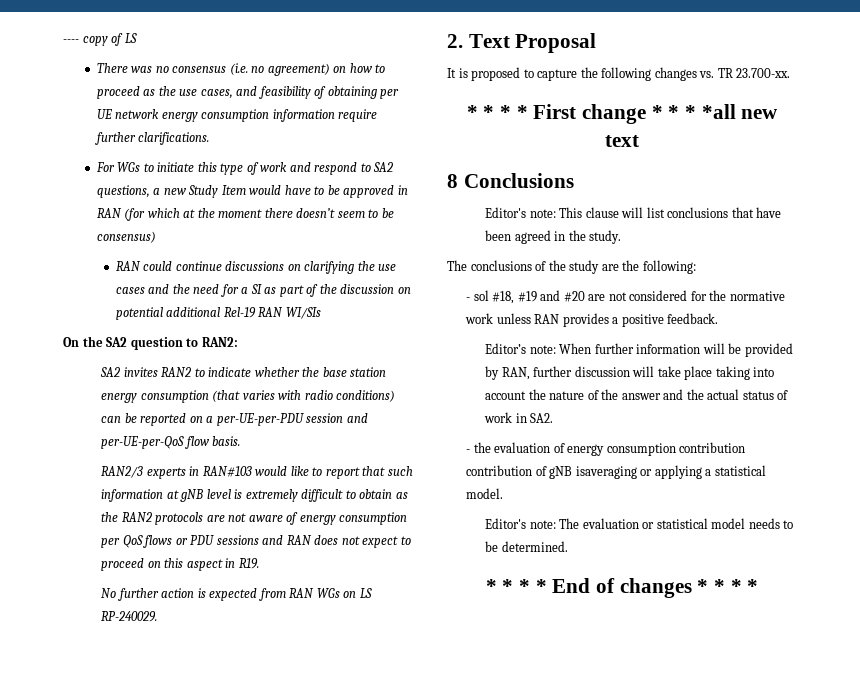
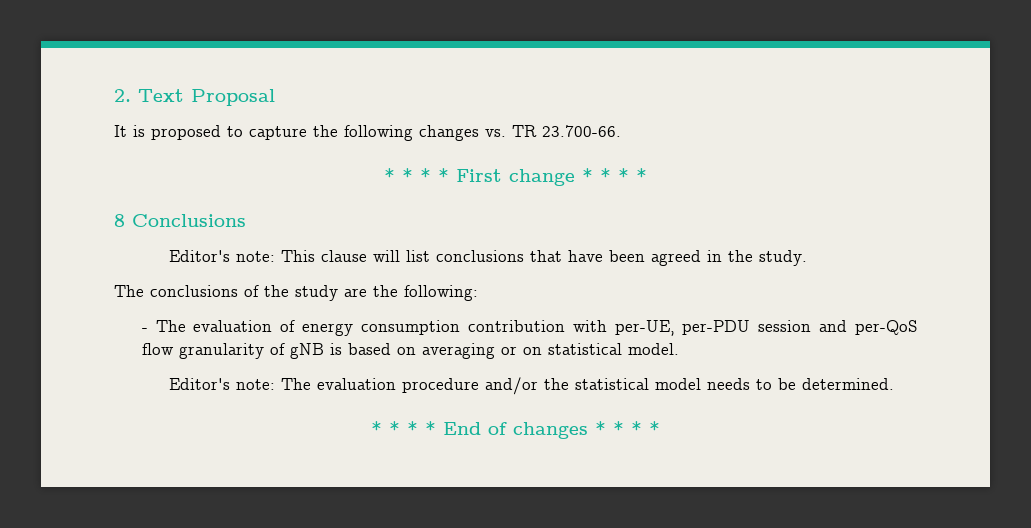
- ---- copy of LS
- There was no consensus (i.e. no agreement) on how to proceed as the use cases, and feasibility of obtaining per UE network energy consumption information require further clarifications.
- For WGs to initiate this type of work and respond to SA2 questions, a new Study Item would have to be approved in RAN (for which at the moment there doesn’t seem to be consensus)
- RAN could continue discussions on clarifying the use cases and the need for a SI as part of the discussion on potential additional Rel-19 RAN WI/SIs
- On the SA2 question to RAN2:
- SA2 invites RAN2 to indicate whether the base station energy consumption (that varies with radio conditions) can be reported on a per-UE-per-PDU session and per-UE-per-QoS flow basis.
- RAN2/3 experts in RAN#103 would like to report that such information at gNB level is extremely difficult to obtain as the RAN2 protocols are not aware of energy consumption per QoS flows or PDU sessions and RAN does not expect to proceed on this aspect in R19.
- No further action is expected from RAN WGs on LS RP-240029.
- It is proposed to capture the following changes vs. TR 23.700-xx.
+ It is proposed to capture the following changes vs. TR 23.700-66.
- * * * * First change * * * *all new text
+ * * * * First change * * * *
- - sol #18, #19 and #20 are not considered for the normative work unless RAN provides a positive feedback.
- Editor’s note: When further information will be provided by RAN, further discussion will take place taking into account the nature of the answer and the actual status of work in SA2.
- - the evaluation of energy consumption contribution contribution of gNB isaveraging or applying a statistical model.
+ - The evaluation of energy consumption contribution with per-UE, per-PDU session and per-QoS flow granularity of gNB is based on averaging or on statistical model.
- Editor's note: The evaluation or statistical model needs to be determined.
+ Editor's note: The evaluation procedure and/or the statistical model needs to be determined.

